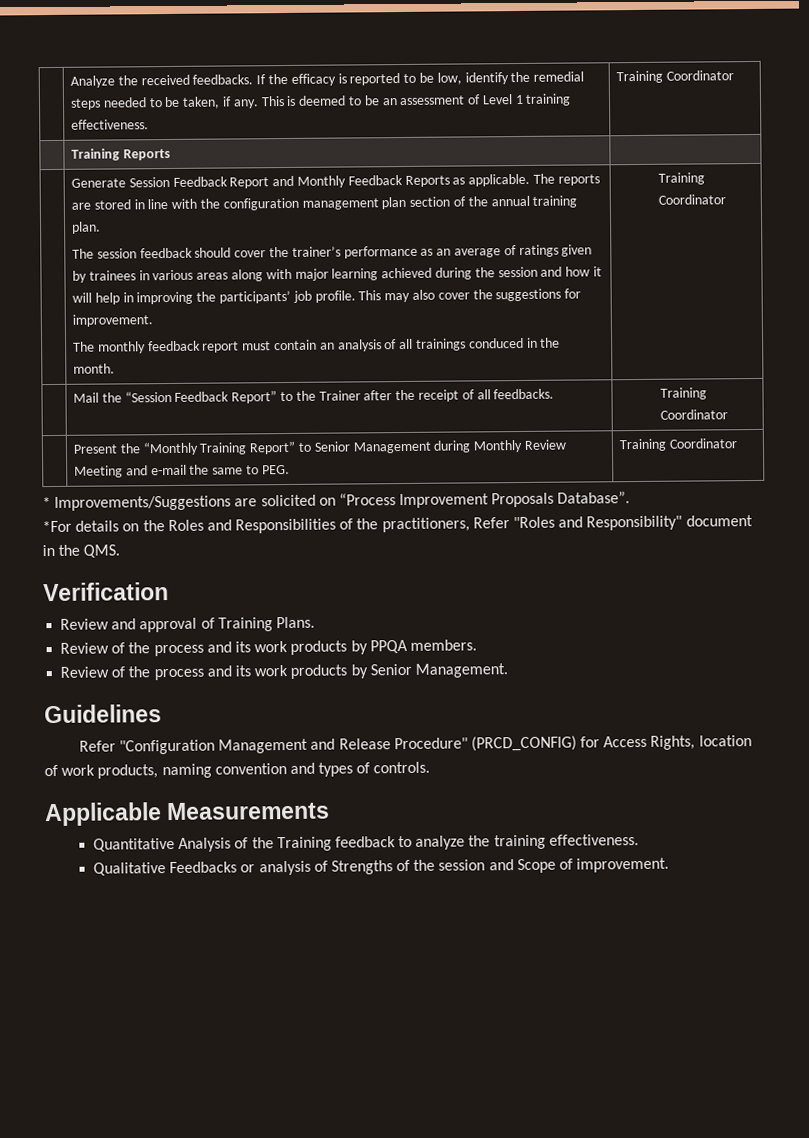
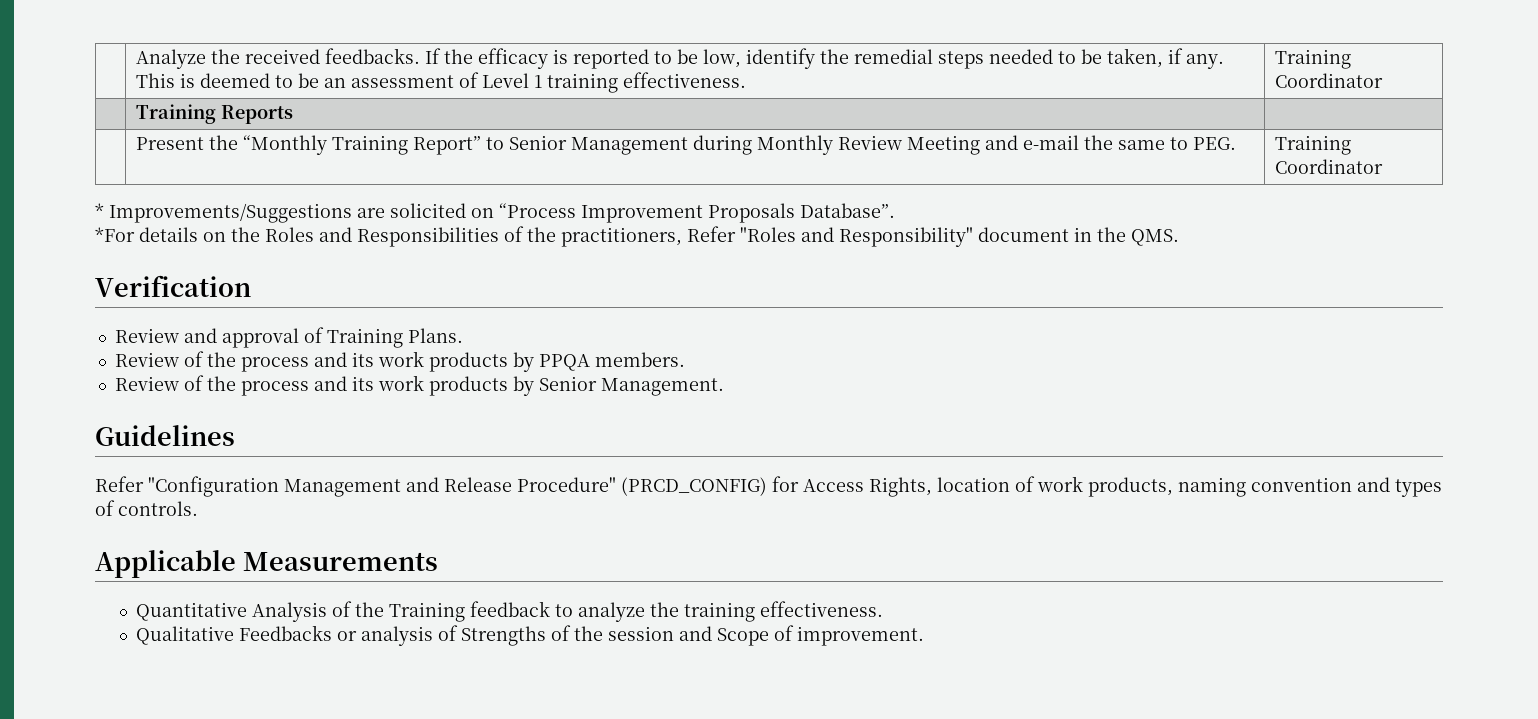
- Generate Session Feedback Report and Monthly Feedback Reports as applicable. The reports are stored in line with the configuration management plan section of the annual training plan.
- The session feedback should cover the trainer’s performance as an average of ratings given by trainees in various areas along with major learning achieved during the session and how it will help in improving the participants’ job profile. This may also cover the suggestions for improvement.
- The monthly feedback report must contain an analysis of all trainings conduced in the month. | Training Coordinator
- | Mail the “Session Feedback Report” to the Trainer after the receipt of all feedbacks. | Training Coordinator

